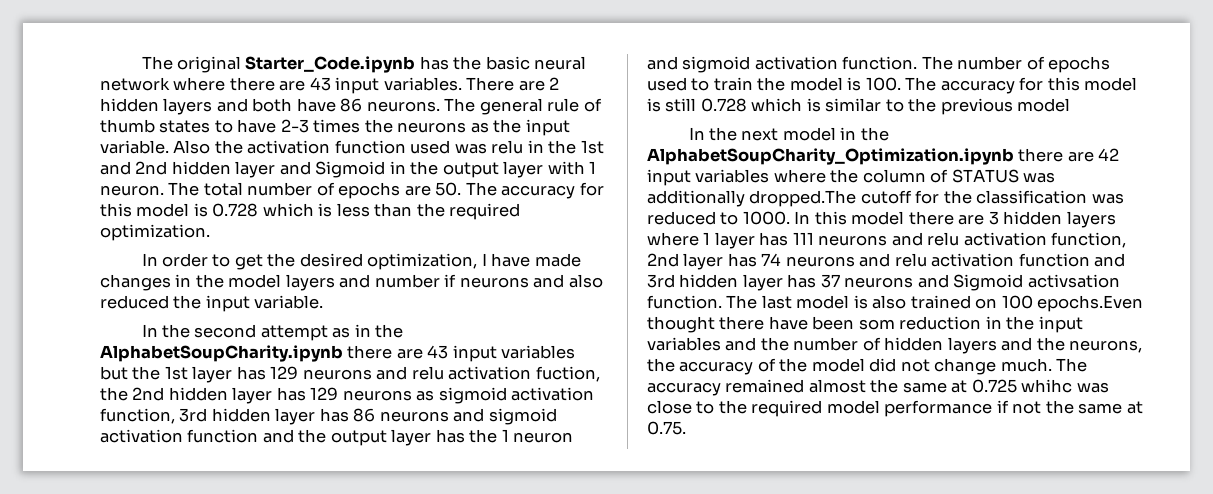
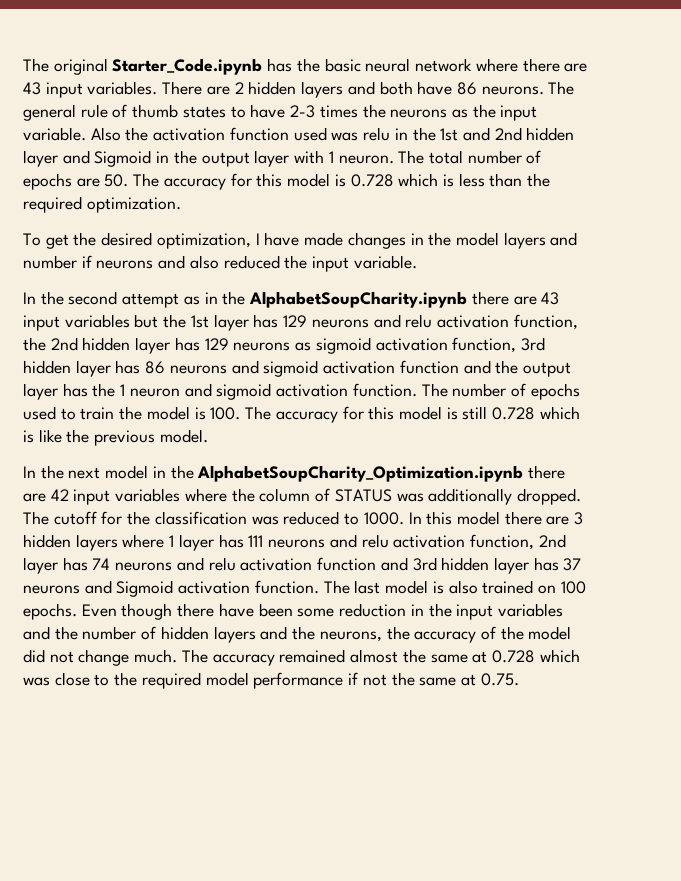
- In order to get the desired optimization, I have made changes in the model layers and number if neurons and also reduced the input variable.
+ To get the desired optimization, I have made changes in the model layers and number if neurons and also reduced the input variable.
- In the second attempt as in the AlphabetSoupCharity.ipynb there are 43 input variables but the 1st layer has 129 neurons and relu activation fuction, the 2nd hidden layer has 129 neurons as sigmoid activation function, 3rd hidden layer has 86 neurons and sigmoid activation function and the output layer has the 1 neuron and sigmoid activation function.
+ In the second attempt as in the AlphabetSoupCharity.ipynb there are 43 input variables but the 1st layer has 129 neurons and relu activation function, the 2nd hidden layer has 129 neurons as sigmoid activation function, 3rd hidden layer has 86 neurons and sigmoid activation function and the output layer has the 1 neuron and sigmoid activation function.
- The number of epochs used to train the model is 100. The accuracy for this model is still 0.728 which is similar to the previous model
+ The number of epochs used to train the model is 100. The accuracy for this model is still 0.728 which is like the previous model.
- In the next model in the AlphabetSoupCharity_Optimization.ipynb there are 42 input variables where the column of STATUS was additionally dropped.The cutoff for the classification was reduced to 1000.
+ In the next model in the AlphabetSoupCharity_Optimization.ipynb there are 42 input variables where the column of STATUS was additionally dropped. The cutoff for the classification was reduced to 1000.
- In this model there are 3 hidden layers where 1 layer has 111 neurons and relu activation function, 2nd layer has 74 neurons and relu activation function and 3rd hidden layer has 37 neurons and Sigmoid activsation function.
+ In this model there are 3 hidden layers where 1 layer has 111 neurons and relu activation function, 2nd layer has 74 neurons and relu activation function and 3rd hidden layer has 37 neurons and Sigmoid activation function.
- The last model is also trained on 100 epochs.Even thought there have been som reduction in the input variables and the number of hidden layers and the neurons, the accuracy of the model did not change much.
+ The last model is also trained on 100 epochs. Even though there have been some reduction in the input variables and the number of hidden layers and the neurons, the accuracy of the model did not change much.
- The accuracy remained almost the same at 0.725 whihc was close to the required model performance if not the same at 0.75.
+ The accuracy remained almost the same at 0.728 which was close to the required model performance if not the same at 0.75.

